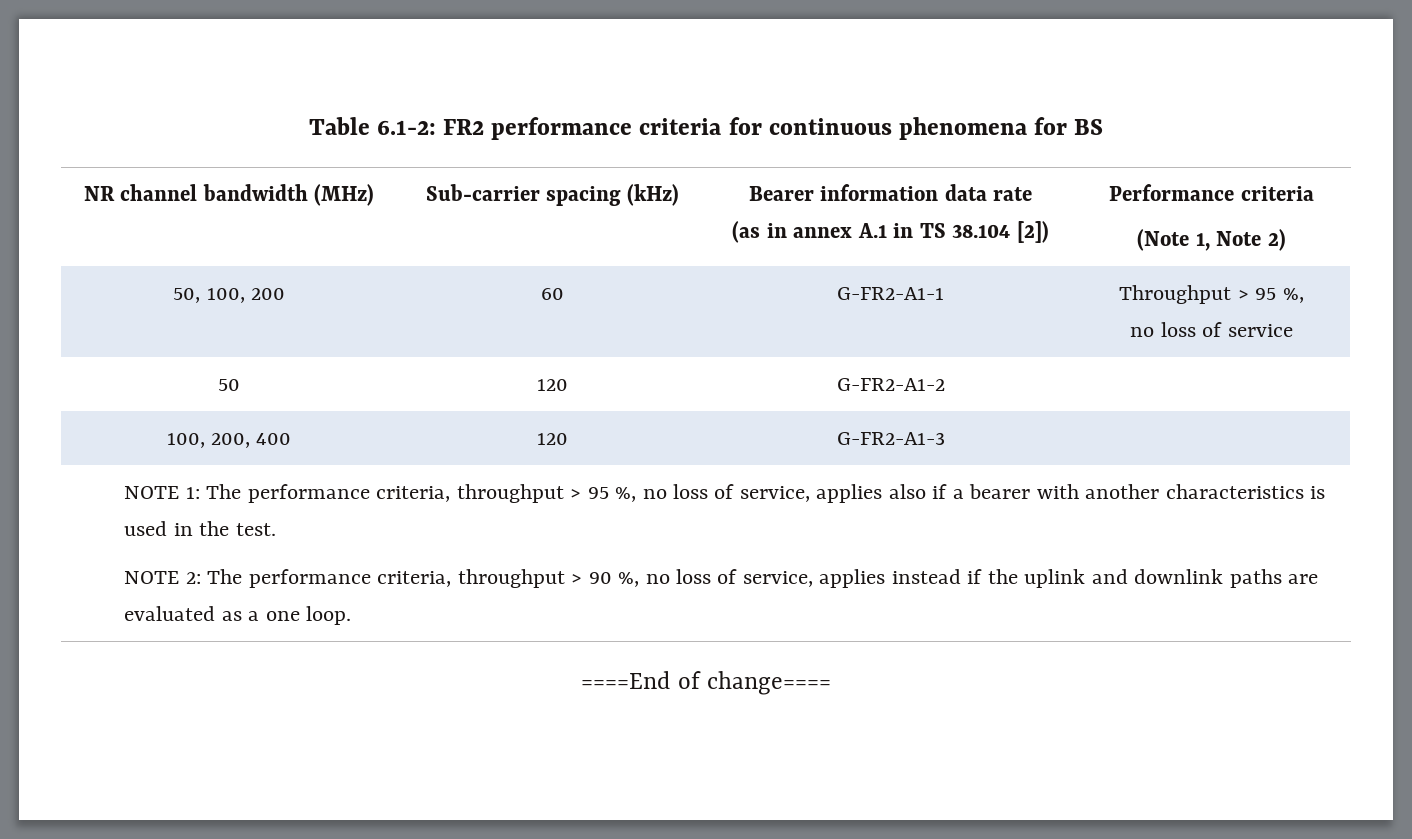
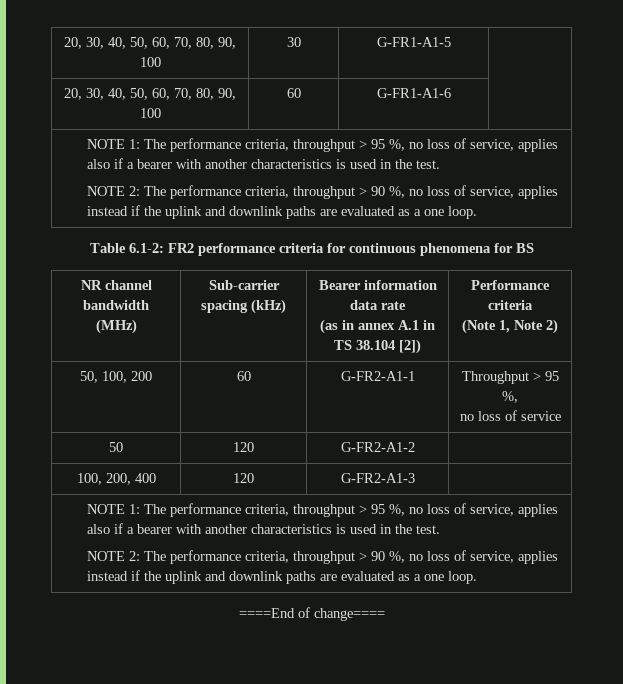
+ 20, 30, 40, 50, 60, 70, 80, 90, 100 | 30 | G-FR1-A1-5 |
+ 20, 30, 40, 50, 60, 70, 80, 90, 100 | 60 | G-FR1-A1-6 |
+ NOTE 1: The performance criteria, throughput > 95 %, no loss of service, applies also if a bearer with another characteristics is used in the test.
+ NOTE 2: The performance criteria, throughput > 90 %, no loss of service, applies instead if the uplink and downlink paths are evaluated as a one loop.

